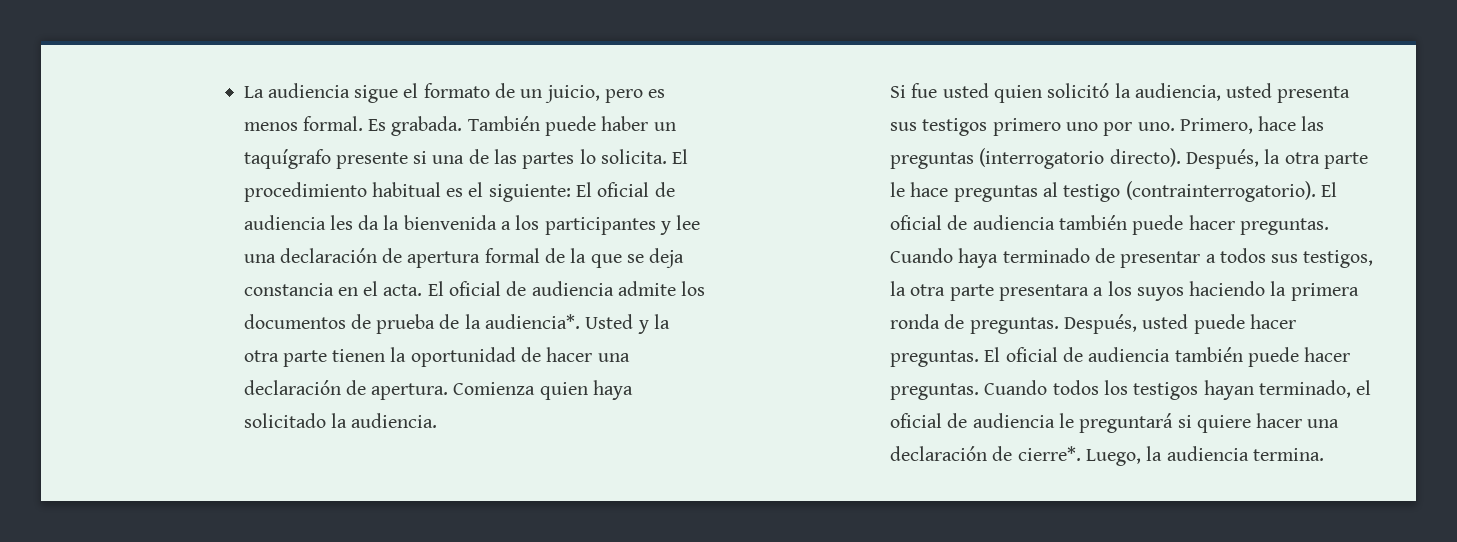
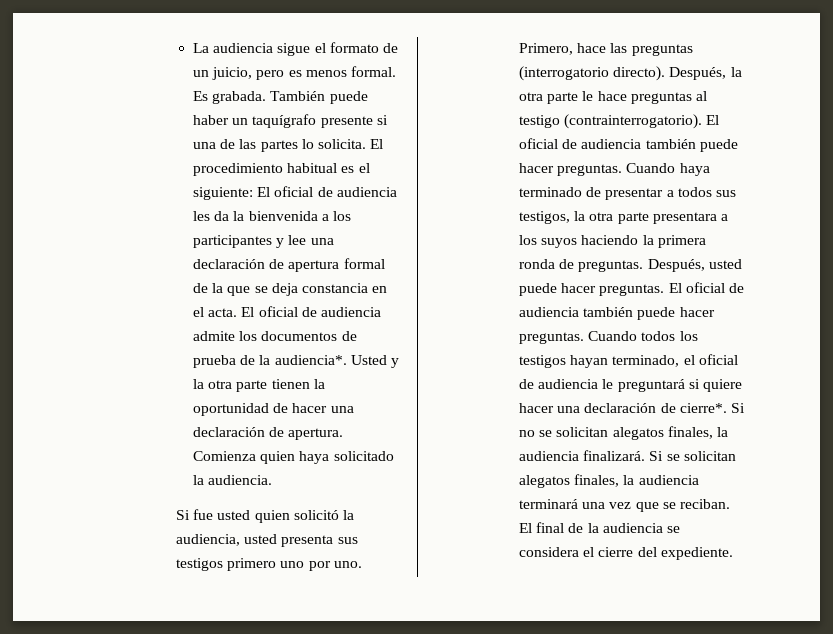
- Luego, la audiencia termina.
+ Si no se solicitan alegatos finales, la audiencia finalizará. Si se solicitan alegatos finales, la audiencia terminará una vez que se reciban. El final de la audiencia se considera el cierre del expediente.

